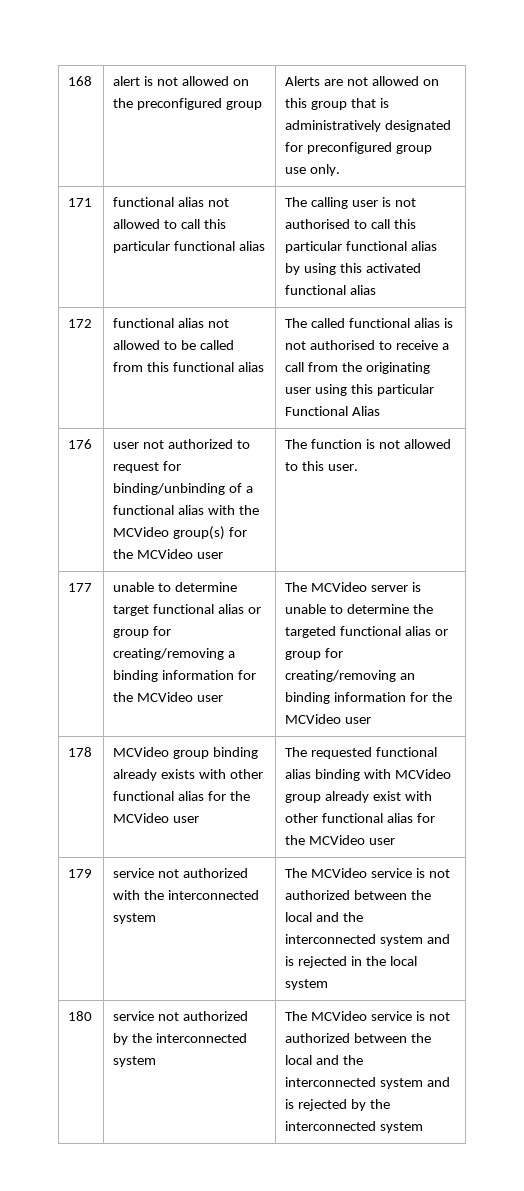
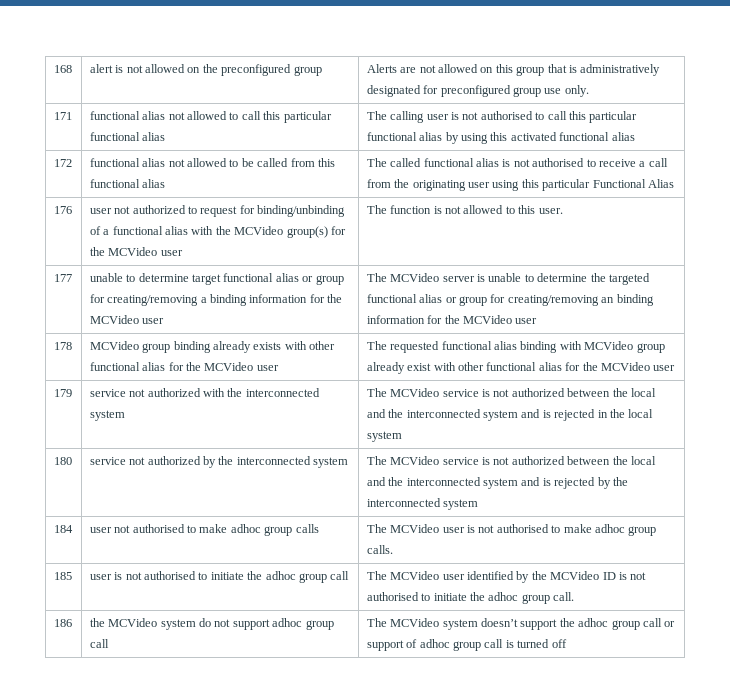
+ 184 | user not authorised to make adhoc group calls | The MCVideo user is not authorised to make adhoc group calls.
+ 185 | user is not authorised to initiate the adhoc group call | The MCVideo user identified by the MCVideo ID is not authorised to initiate the adhoc group call.
+ 186 | the MCVideo system do not support adhoc group call | The MCVideo system doesn’t support the adhoc group call or support of adhoc group call is turned off

